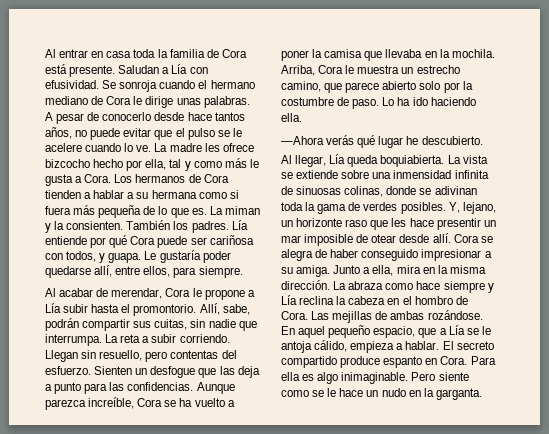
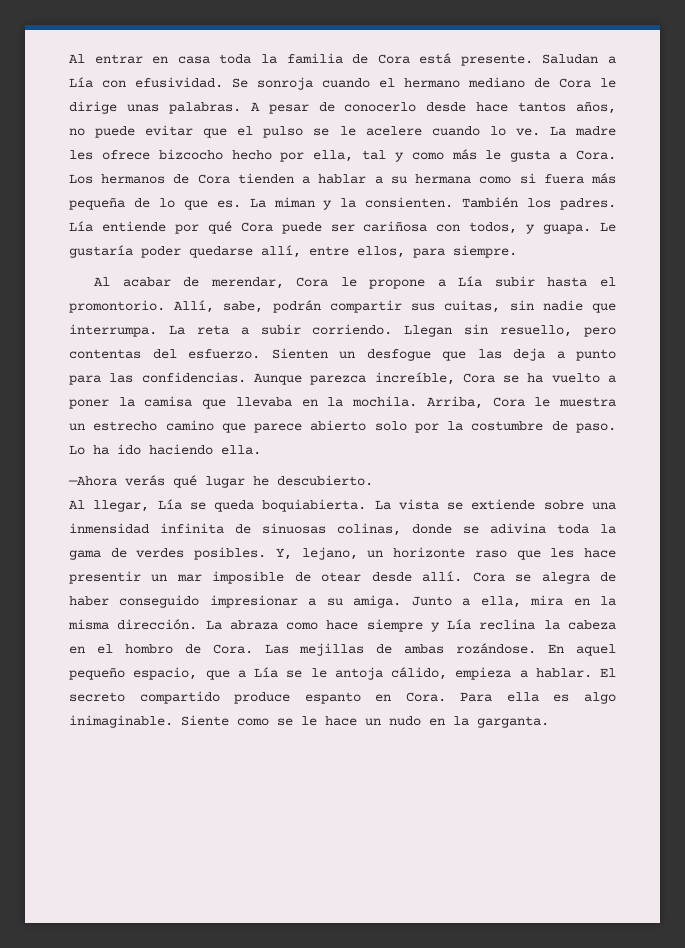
- Arriba, Cora le muestra un estrecho camino, que parece abierto solo por la costumbre de paso.
+ Arriba, Cora le muestra un estrecho camino que parece abierto solo por la costumbre de paso.
- Al llegar, Lía queda boquiabierta.
+ Al llegar, Lía se queda boquiabierta.
- La vista se extiende sobre una inmensidad infinita de sinuosas colinas, donde se adivinan toda la gama de verdes posibles.
+ La vista se extiende sobre una inmensidad infinita de sinuosas colinas, donde se adivina toda la gama de verdes posibles.
- Pero siente como se le hace un nudo en la garganta.
+ Siente como se le hace un nudo en la garganta.

